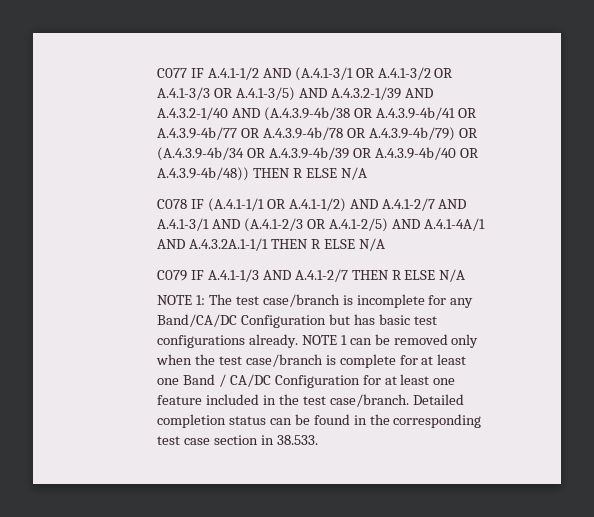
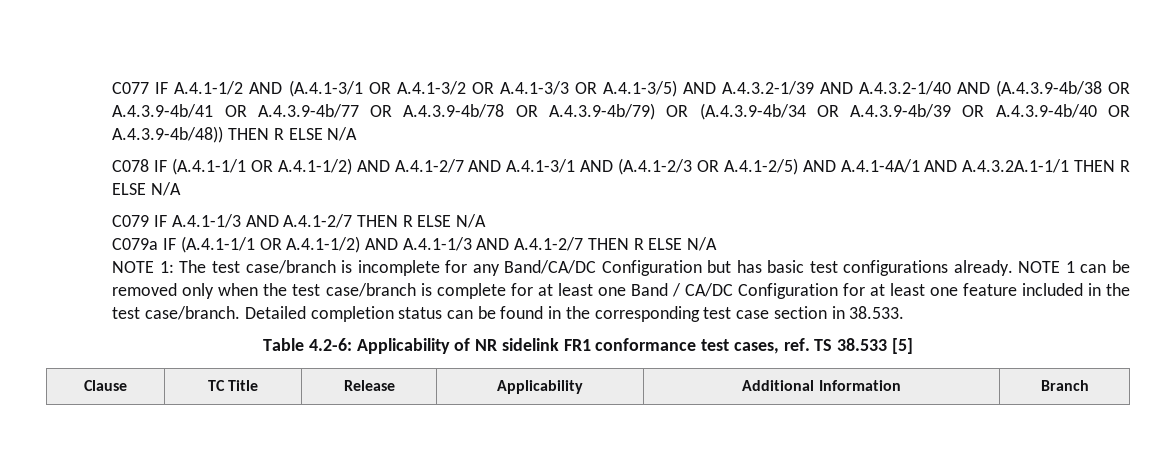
+ C079a IF (A.4.1-1/1 OR A.4.1-1/2) AND A.4.1-1/3 AND A.4.1-2/7 THEN R ELSE N/A
+ Table 4.2-6: Applicability of NR sidelink FR1 conformance test cases, ref. TS 38.533 [5]
+ Clause | TC Title | Release | Applicability | Additional Information | Branch

